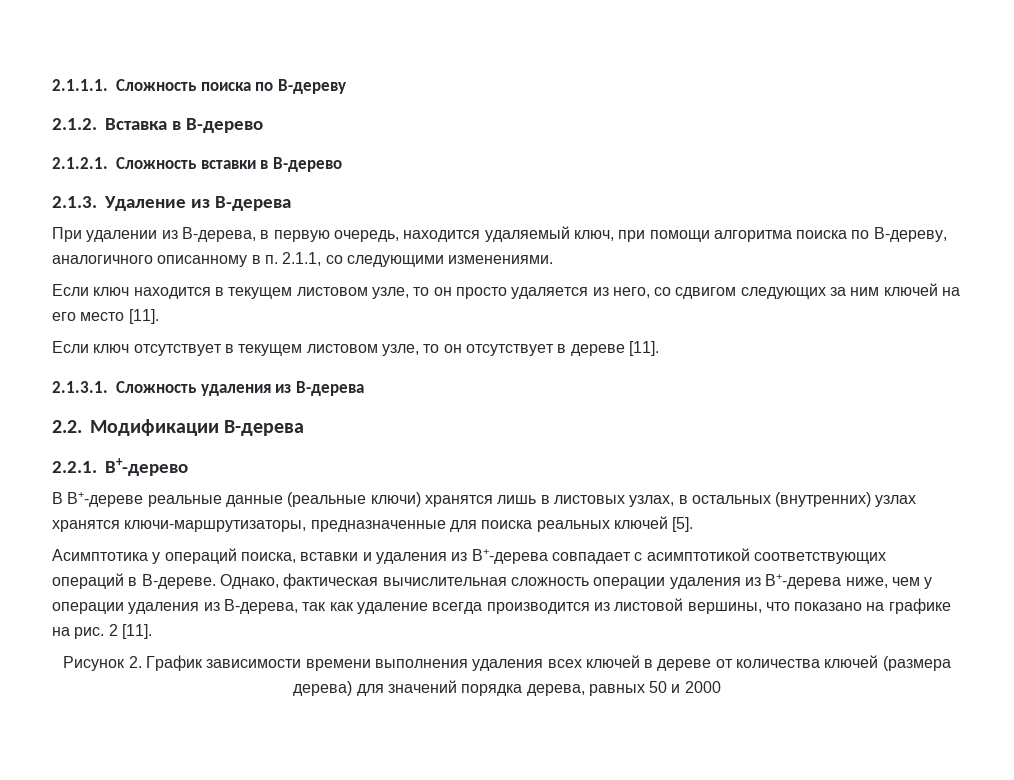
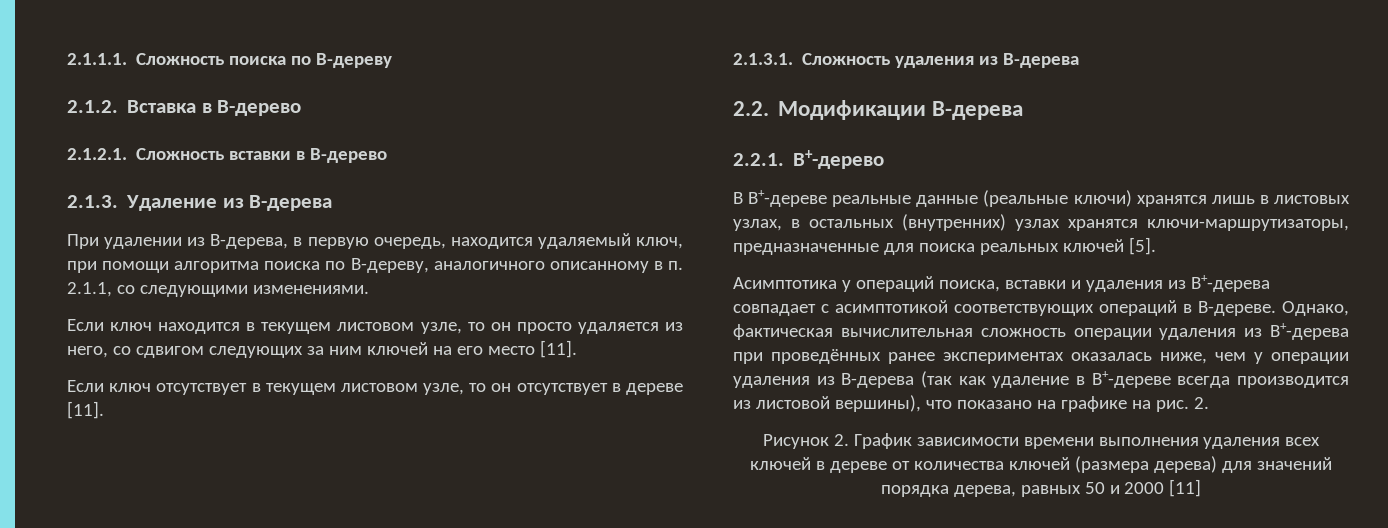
- Однако, фактическая вычислительная сложность операции удаления из B+-дерева ниже, чем у операции удаления из B-дерева, так как удаление всегда производится из листовой вершины, что показано на графике на рис. 2 [11].
+ Однако, фактическая вычислительная сложность операции удаления из B+-дерева при проведённых ранее экспериментах оказалась ниже, чем у операции удаления из B-дерева (так как удаление в B+-дереве всегда производится из листовой вершины), что показано на графике на рис. 2.
- Рисунок 2. График зависимости времени выполнения удаления всех ключей в дереве от количества ключей (размера дерева) для значений порядка дерева, равных 50 и 2000
+ Рисунок 2. График зависимости времени выполнения удаления всех ключей в дереве от количества ключей (размера дерева) для значений порядка дерева, равных 50 и 2000 [11]

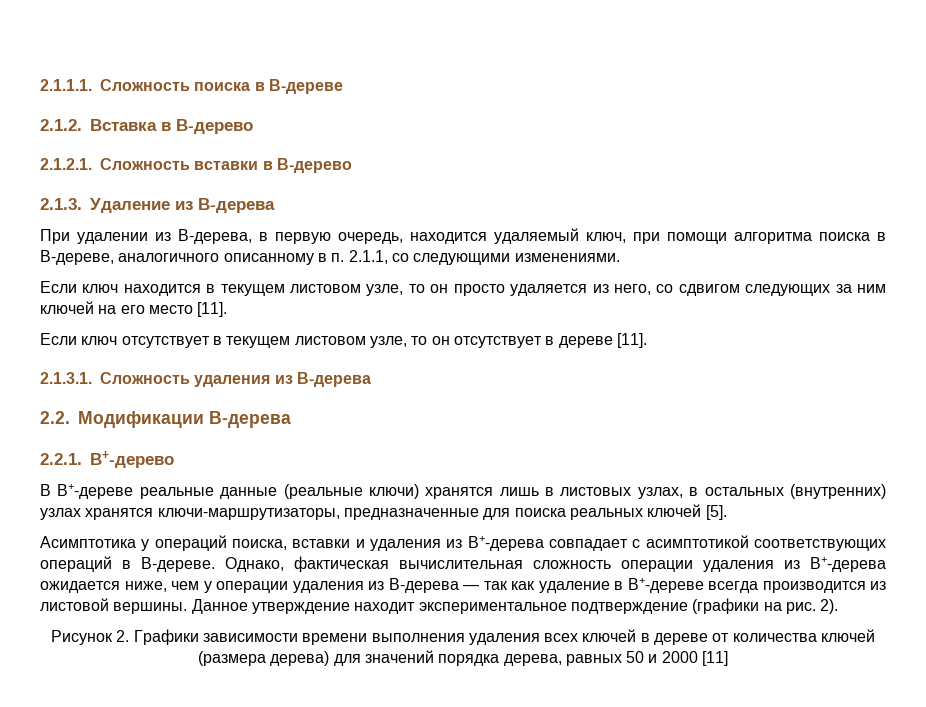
- 2.1.1.1. Сложность поиска по B-дереву
+ 2.1.1.1. Сложность поиска в B-дереве
- При удалении из B-дерева, в первую очередь, находится удаляемый ключ, при помощи алгоритма поиска по B-дереву, аналогичного описанному в п. 2.1.1, со следующими изменениями.
+ При удалении из B-дерева, в первую очередь, находится удаляемый ключ, при помощи алгоритма поиска в B-дереве, аналогичного описанному в п. 2.1.1, со следующими изменениями.
- Однако, фактическая вычислительная сложность операции удаления из B+-дерева при проведённых ранее экспериментах оказалась ниже, чем у операции удаления из B-дерева (так как удаление в B+-дереве всегда производится из листовой вершины), что показано на графике на рис. 2.
+ Однако, фактическая вычислительная сложность операции удаления из B+-дерева ожидается ниже, чем у операции удаления из B-дерева — так как удаление в B+-дереве всегда производится из листовой вершины. Данное утверждение находит экспериментальное подтверждение (графики на рис. 2).
- Рисунок 2. График зависимости времени выполнения удаления всех ключей в дереве от количества ключей (размера дерева) для значений порядка дерева, равных 50 и 2000 [11]
+ Рисунок 2. Графики зависимости времени выполнения удаления всех ключей в дереве от количества ключей (размера дерева) для значений порядка дерева, равных 50 и 2000 [11]

